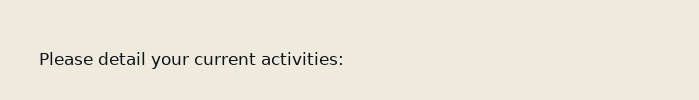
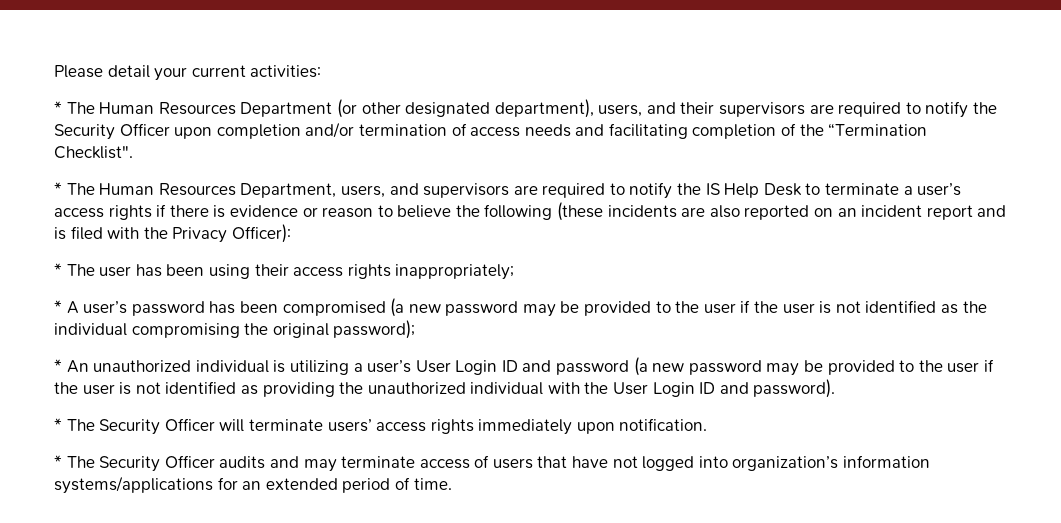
+ * The Human Resources Department (or other designated department), users, and their supervisors are required to notify the Security Officer upon completion and/or termination of access needs and facilitating completion of the “Termination Checklist".
+ * The Human Resources Department, users, and supervisors are required to notify the IS Help Desk to terminate a user’s access rights if there is evidence or reason to believe the following (these incidents are also reported on an incident report and is filed with the Privacy Officer):
+ * The user has been using their access rights inappropriately;
+ * A user’s password has been compromised (a new password may be provided to the user if the user is not identified as the individual compromising the original password);
+ * An unauthorized individual is utilizing a user’s User Login ID and password (a new password may be provided to the user if the user is not identified as providing the unauthorized individual with the User Login ID and password).
+ * The Security Officer will terminate users’ access rights immediately upon notification.
+ * The Security Officer audits and may terminate access of users that have not logged into organization’s information systems/applications for an extended period of time.

